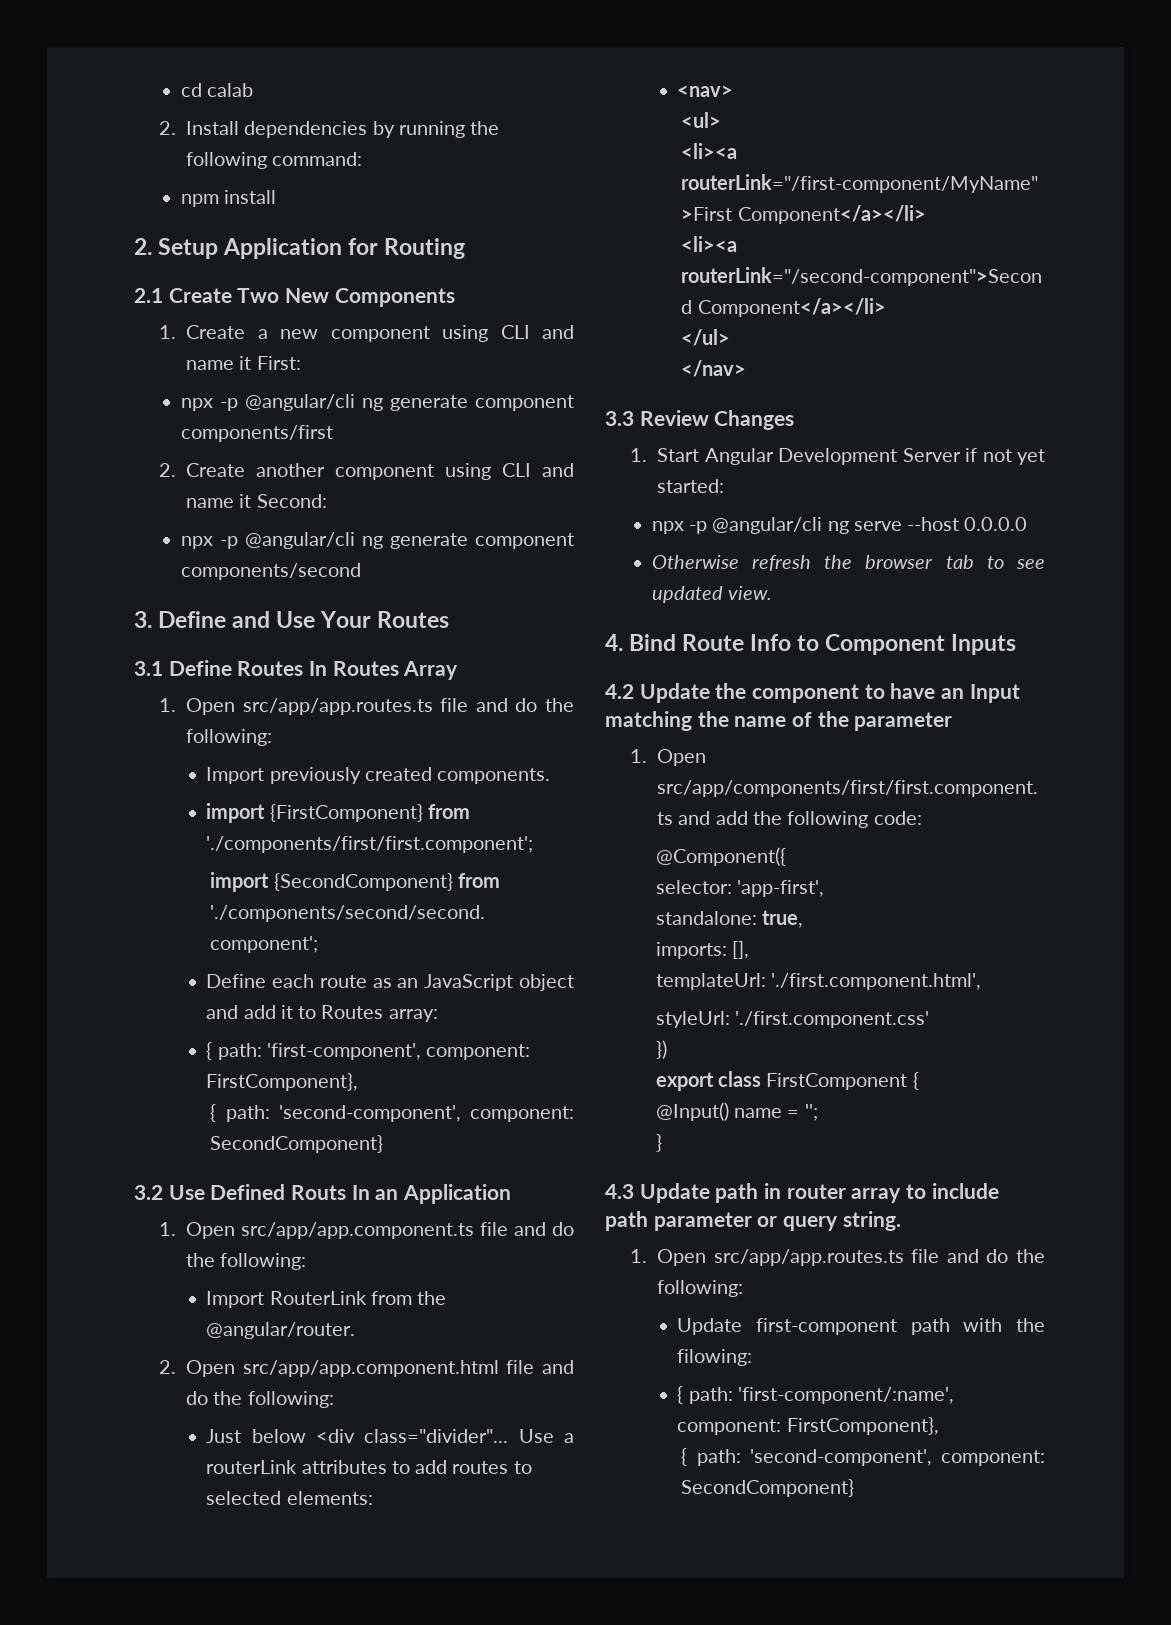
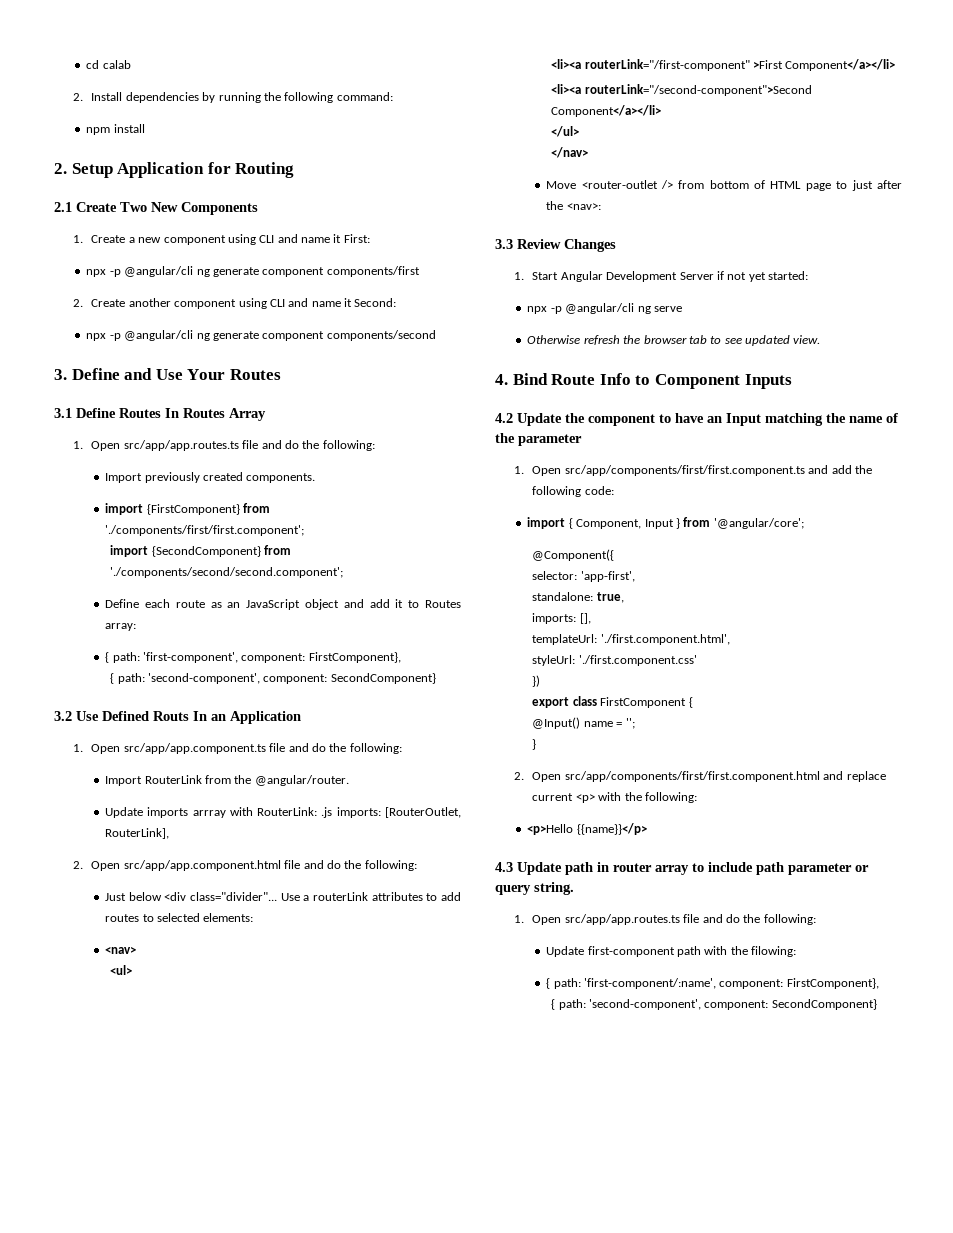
+ Update imports arrray with RouterLink: .js imports: [RouterOutlet, RouterLink],
- <li><a routerLink="/first-component/MyName" >First Component</a></li>
+ <li><a routerLink="/first-component" >First Component</a></li>
+ Move <router-outlet /> from bottom of HTML page to just after the <nav>:
- npx -p @angular/cli ng serve --host 0.0.0.0
+ npx -p @angular/cli ng serve
+ import { Component, Input } from '@angular/core';
+ 2. Open src/app/components/first/first.component.html and replace current <p> with the following:
+ <p>Hello {{name}}</p>

